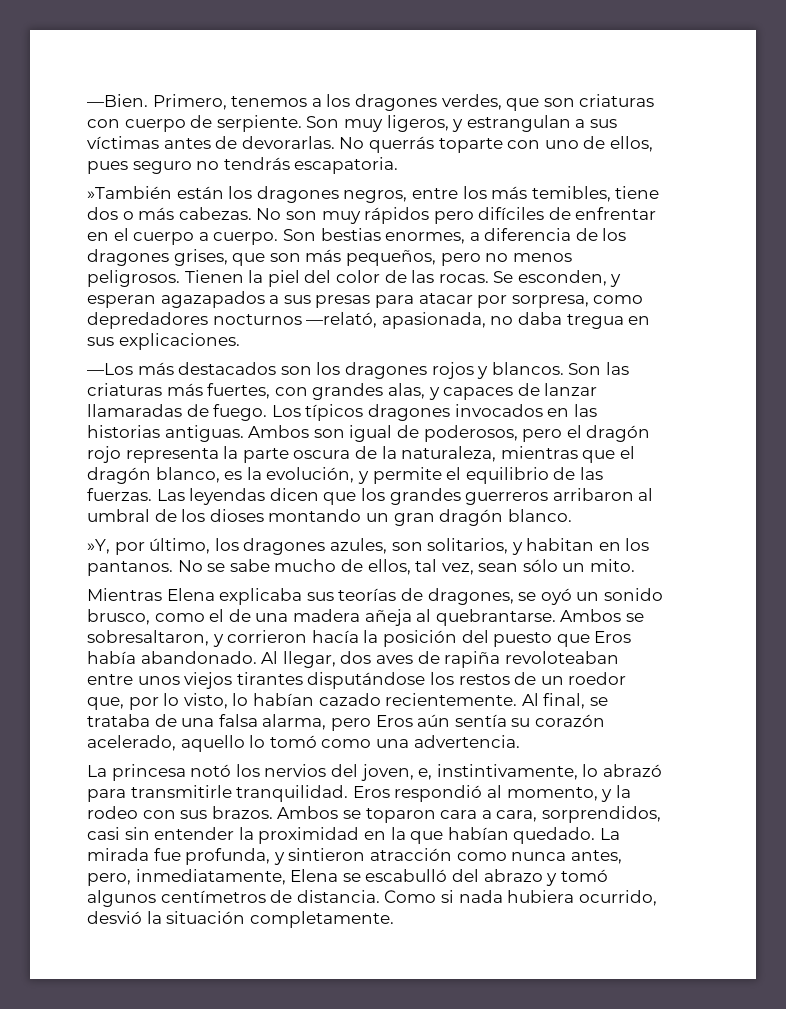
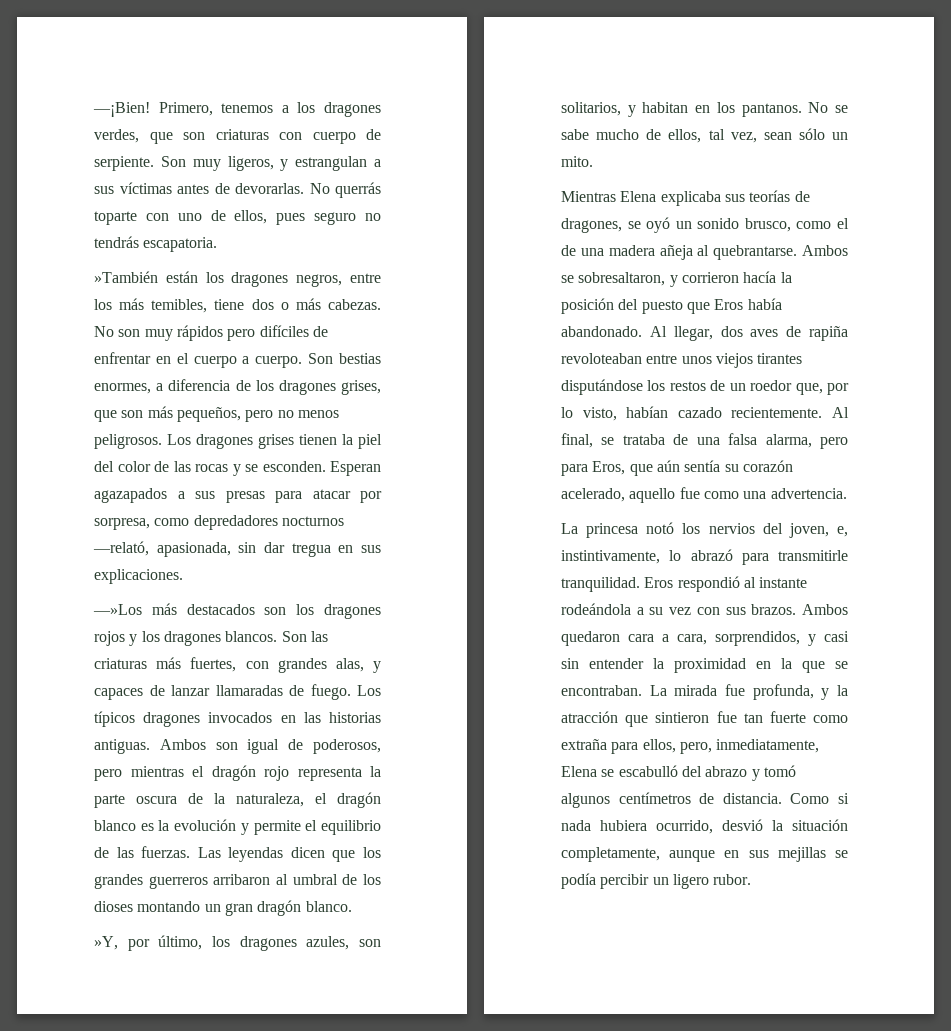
- —Bien.
+ —¡Bien!
- Tienen la piel del color de las rocas. Se esconden, y esperan agazapados a sus presas para atacar por sorpresa, como depredadores nocturnos —relató, apasionada, no daba tregua en sus explicaciones.
+ Los dragones grises tienen la piel del color de las rocas y se esconden. Esperan agazapados a sus presas para atacar por sorpresa, como depredadores nocturnos —relató, apasionada, sin dar tregua en sus explicaciones.
- —Los más destacados son los dragones rojos y blancos.
+ —»Los más destacados son los dragones rojos y los dragones blancos.
- Ambos son igual de poderosos, pero el dragón rojo representa la parte oscura de la naturaleza, mientras que el dragón blanco, es la evolución, y permite el equilibrio de las fuerzas.
+ Ambos son igual de poderosos, pero mientras el dragón rojo representa la parte oscura de la naturaleza, el dragón blanco es la evolución y permite el equilibrio de las fuerzas.
- Al llegar, dos aves de rapiña revoloteaban entre unos viejos tirantes disputándose los restos de un roedor que, por lo visto, lo habían cazado recientemente.
+ Al llegar, dos aves de rapiña revoloteaban entre unos viejos tirantes disputándose los restos de un roedor que, por lo visto, habían cazado recientemente.
- Al final, se trataba de una falsa alarma, pero Eros aún sentía su corazón acelerado, aquello lo tomó como una advertencia.
+ Al final, se trataba de una falsa alarma, pero para Eros, que aún sentía su corazón acelerado, aquello fue como una advertencia.
- Eros respondió al momento, y la rodeo con sus brazos.
+ Eros respondió al instante rodeándola a su vez con sus brazos.
- Ambos se toparon cara a cara, sorprendidos, casi sin entender la proximidad en la que habían quedado.
+ Ambos quedaron cara a cara, sorprendidos, y casi sin entender la proximidad en la que se encontraban.
- La mirada fue profunda, y sintieron atracción como nunca antes, pero, inmediatamente, Elena se escabulló del abrazo y tomó algunos centímetros de distancia.
+ La mirada fue profunda, y la atracción que sintieron fue tan fuerte como extraña para ellos, pero, inmediatamente, Elena se escabulló del abrazo y tomó algunos centímetros de distancia.
- Como si nada hubiera ocurrido, desvió la situación completamente.
+ Como si nada hubiera ocurrido, desvió la situación completamente, aunque en sus mejillas se podía percibir un ligero rubor.

